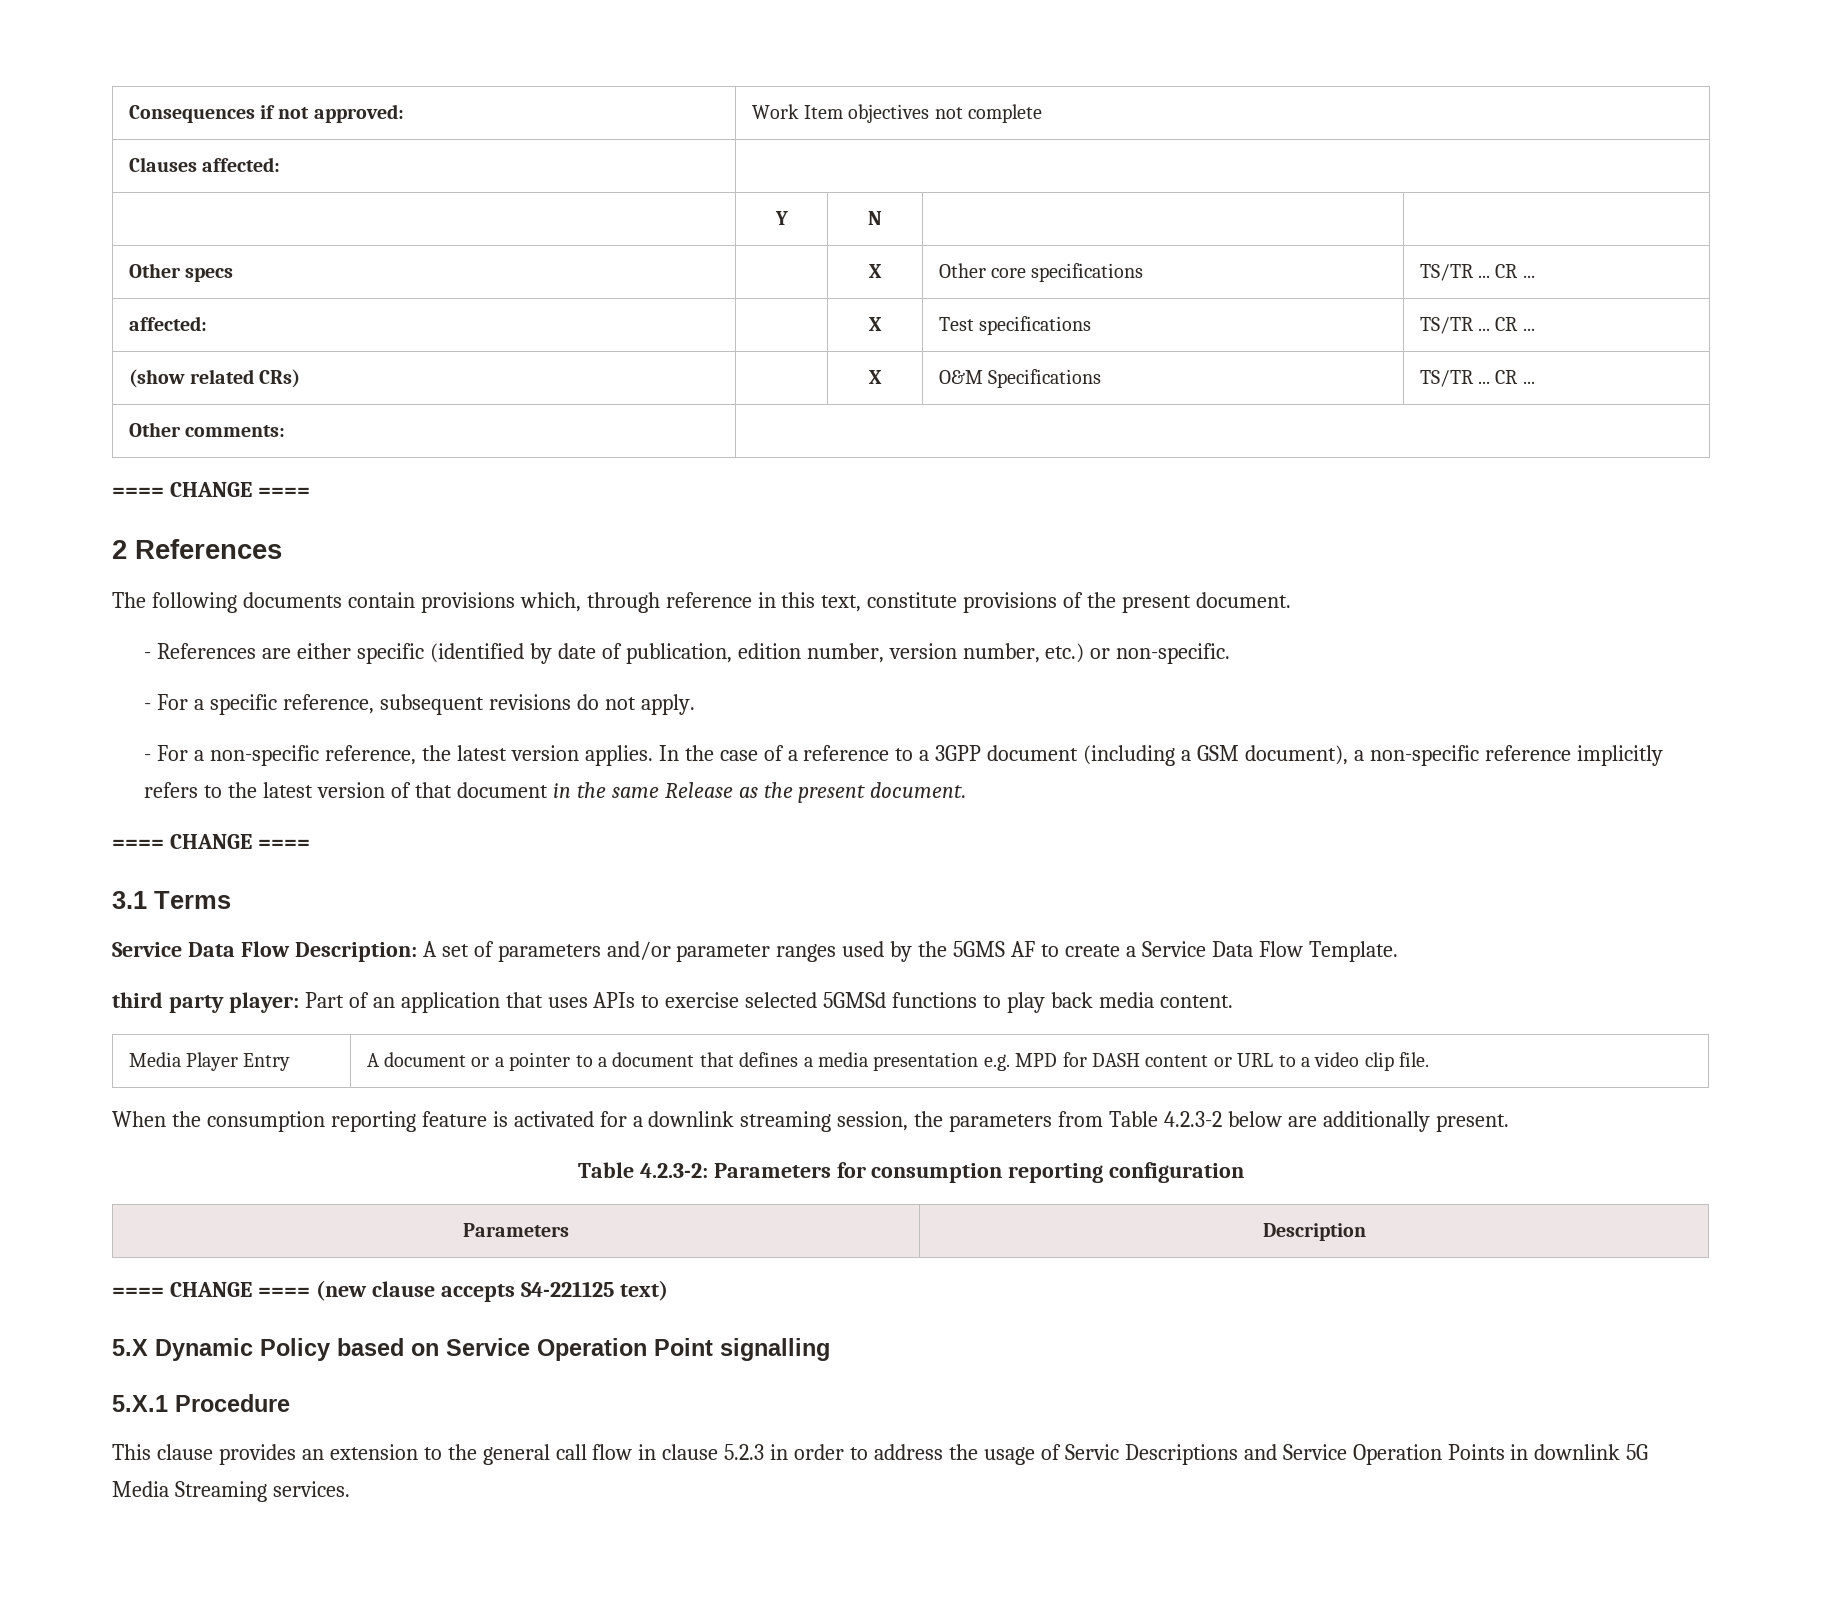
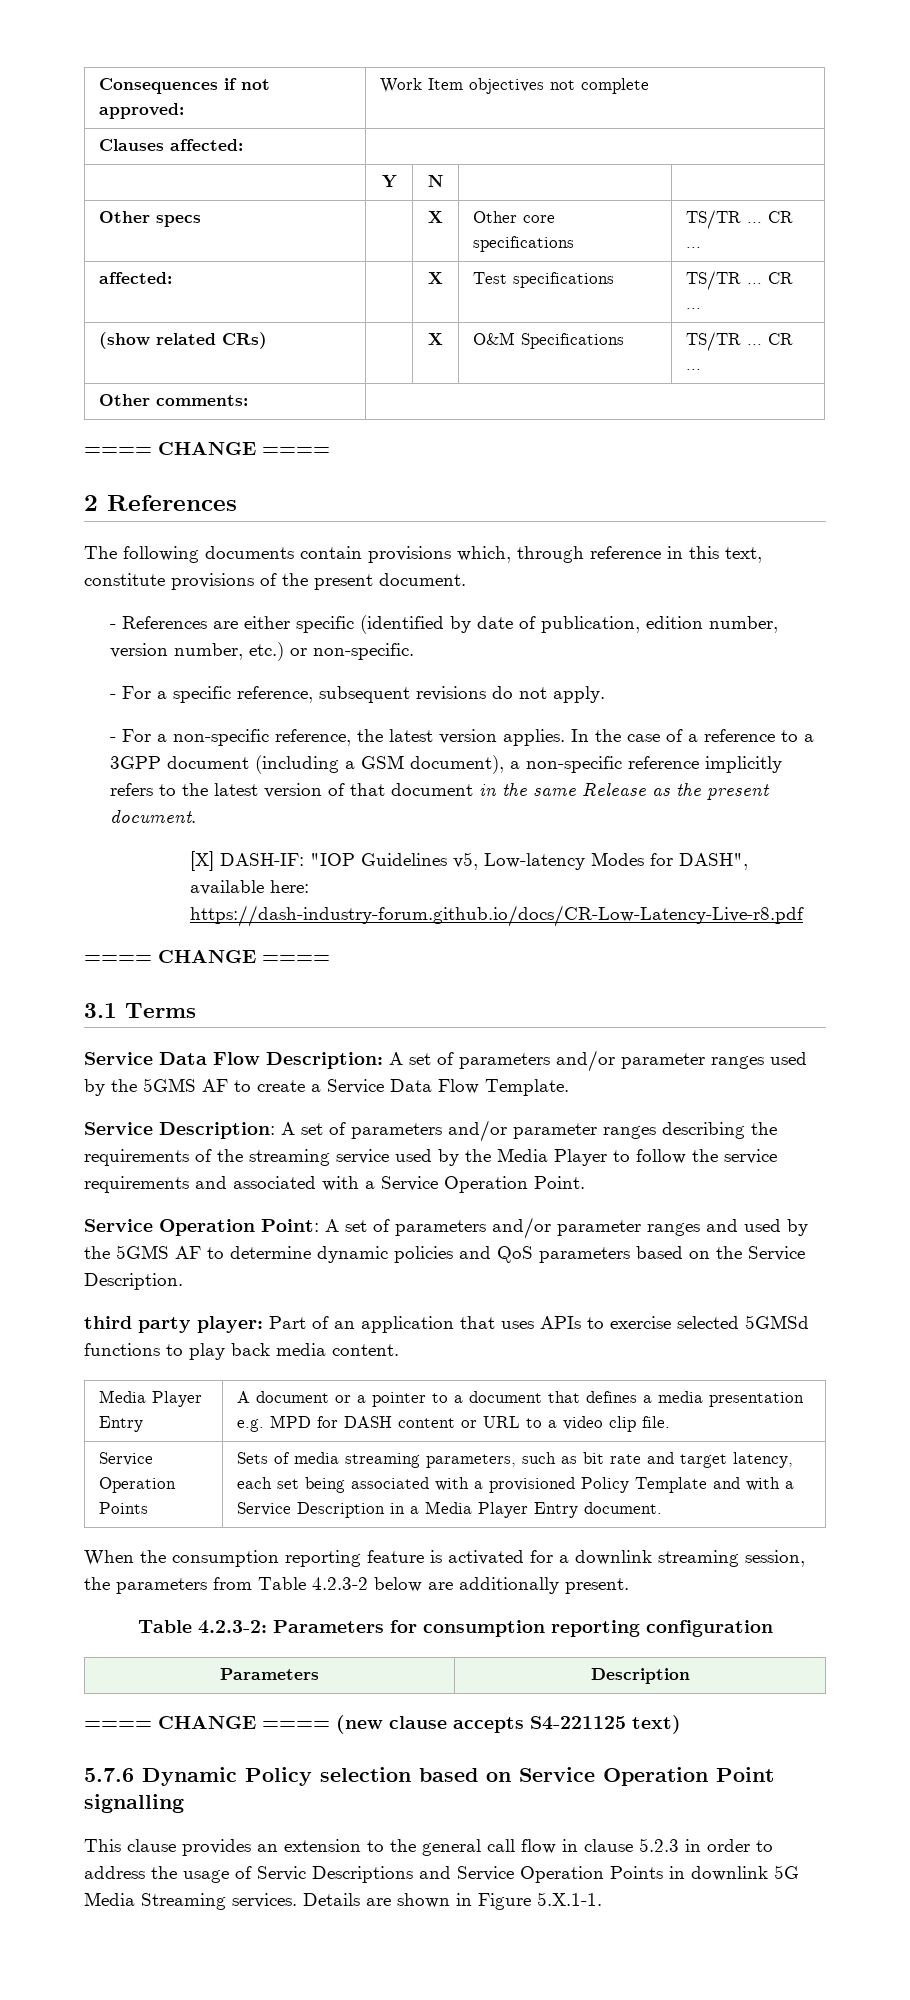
+ [X] DASH-IF: "IOP Guidelines v5, Low-latency Modes for DASH", available here: https://dash-industry-forum.github.io/docs/CR-Low-Latency-Live-r8.pdf
+ Service Description: A set of parameters and/or parameter ranges describing the requirements of the streaming service used by the Media Player to follow the service requirements and associated with a Service Operation Point.
+ Service Operation Point: A set of parameters and/or parameter ranges and used by the 5GMS AF to determine dynamic policies and QoS parameters based on the Service Description.
+ Service Operation Points | Sets of media streaming parameters, such as bit rate and target latency, each set being associated with a provisioned Policy Template and with a Service Description in a Media Player Entry document.
- 5.X Dynamic Policy based on Service Operation Point signalling
+ 5.7.6 Dynamic Policy selection based on Service Operation Point signalling
- 5.X.1 Procedure
+ Details are shown in Figure 5.X.1-1.

